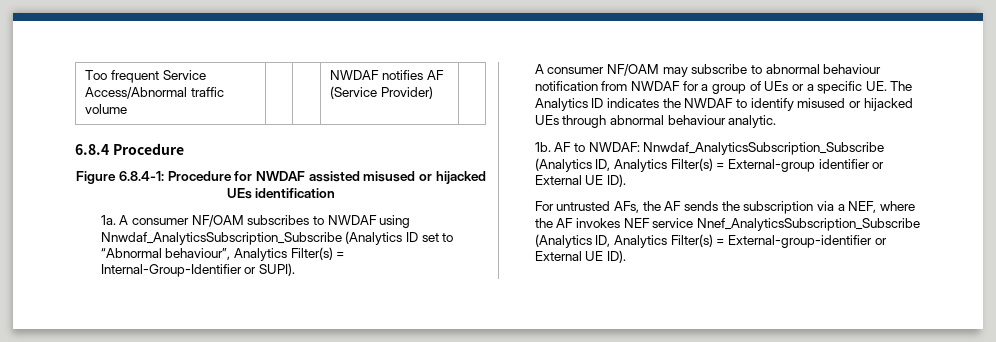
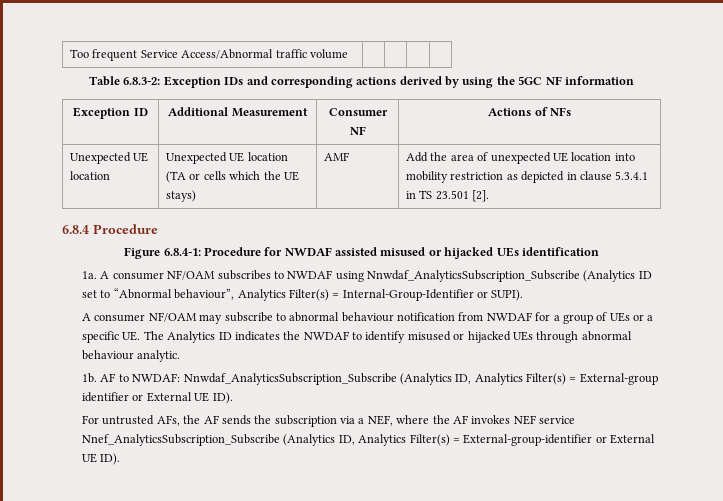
- Too frequent Service Access/Abnormal traffic volume | | | NWDAF notifies AF (Service Provider) |
+ Too frequent Service Access/Abnormal traffic volume | | | |
+ Table 6.8.3-2: Exception IDs and corresponding actions derived by using the 5GC NF information
+ Exception ID | Additional Measurement | Consumer NF | Actions of NFs
+ Unexpected UE location | Unexpected UE location (TA or cells which the UE stays) | AMF | Add the area of unexpected UE location into mobility restriction as depicted in clause 5.3.4.1 in TS 23.501 [2].

